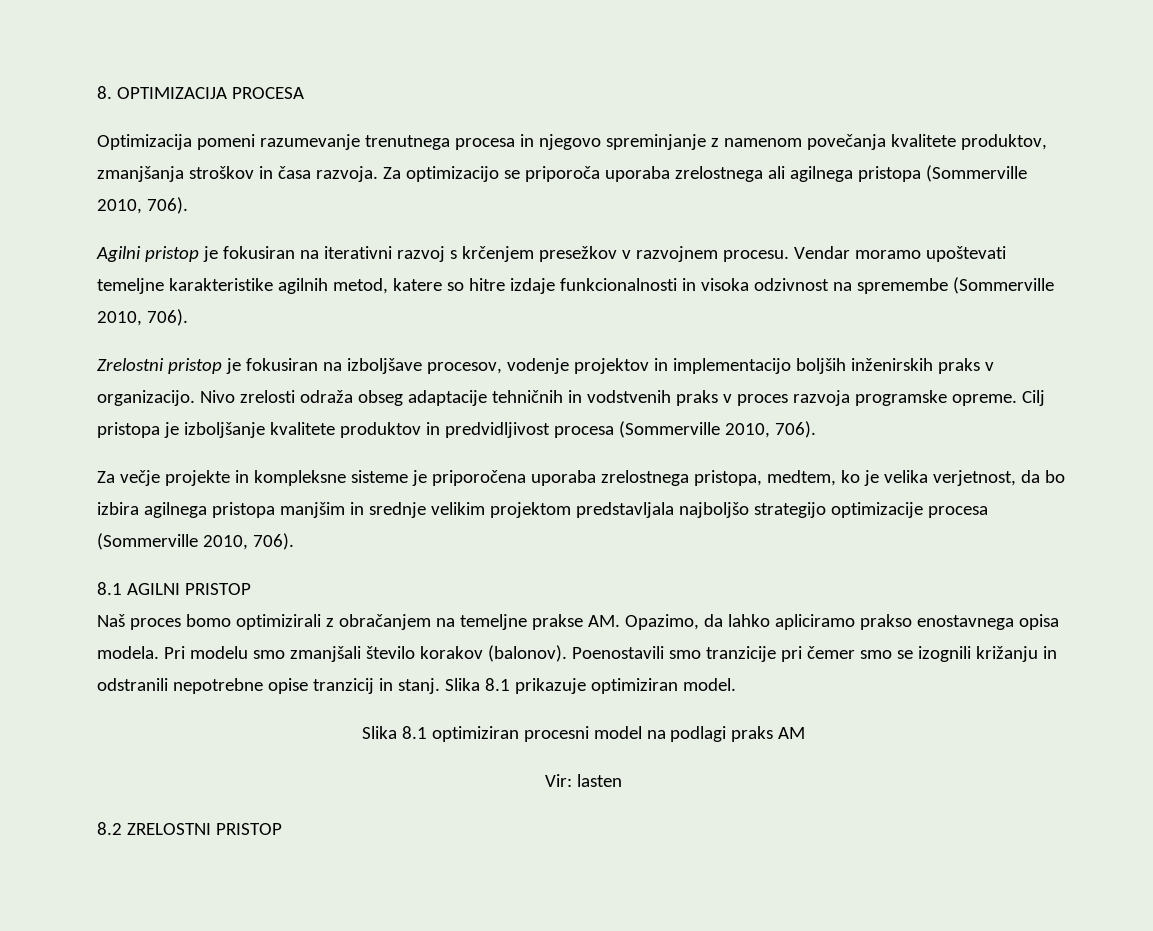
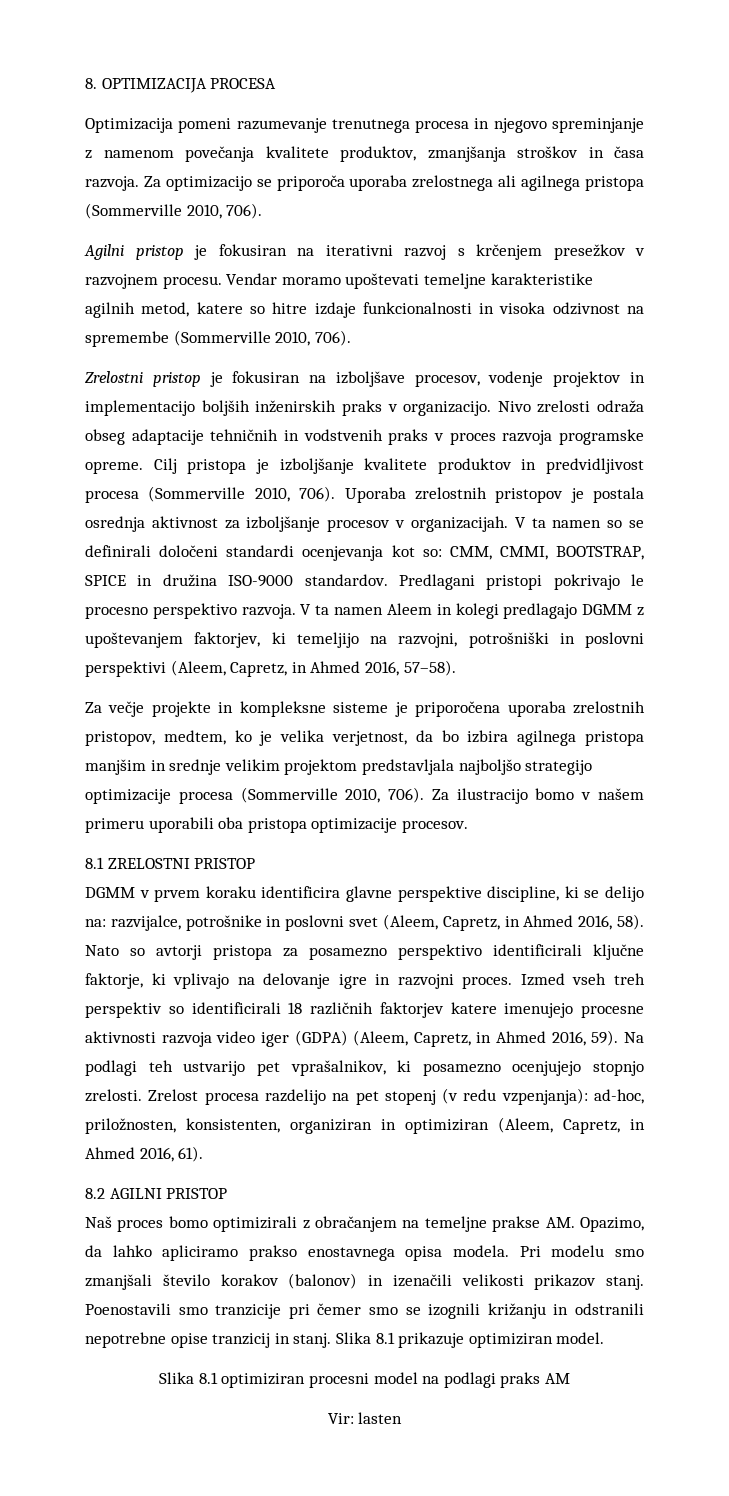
+ Uporaba zrelostnih pristopov je postala osrednja aktivnost za izboljšanje procesov v organizacijah. V ta namen so se definirali določeni standardi ocenjevanja kot so: CMM, CMMI, BOOTSTRAP, SPICE in družina ISO-9000 standardov. Predlagani pristopi pokrivajo le procesno perspektivo razvoja. V ta namen Aleem in kolegi predlagajo DGMM z upoštevanjem faktorjev, ki temeljijo na razvojni, potrošniški in poslovni perspektivi (Aleem, Capretz, in Ahmed 2016, 57–58).
- Za večje projekte in kompleksne sisteme je priporočena uporaba zrelostnega pristopa, medtem, ko je velika verjetnost, da bo izbira agilnega pristopa manjšim in srednje velikim projektom predstavljala najboljšo strategijo optimizacije procesa (Sommerville 2010, 706).
- 8.1 AGILNI PRISTOP
+ Za večje projekte in kompleksne sisteme je priporočena uporaba zrelostnih pristopov, medtem, ko je velika verjetnost, da bo izbira agilnega pristopa manjšim in srednje velikim projektom predstavljala najboljšo strategijo optimizacije procesa (Sommerville 2010, 706). Za ilustracijo bomo v našem primeru uporabili oba pristopa optimizacije procesov.
+ 8.1 ZRELOSTNI PRISTOP
+ DGMM v prvem koraku identificira glavne perspektive discipline, ki se delijo na: razvijalce, potrošnike in poslovni svet (Aleem, Capretz, in Ahmed 2016, 58). Nato so avtorji pristopa za posamezno perspektivo identificirali ključne faktorje, ki vplivajo na delovanje igre in razvojni proces. Izmed vseh treh perspektiv so identificirali 18 različnih faktorjev katere imenujejo procesne aktivnosti razvoja video iger (GDPA) (Aleem, Capretz, in Ahmed 2016, 59). Na podlagi teh ustvarijo pet vprašalnikov, ki posamezno ocenjujejo stopnjo zrelosti. Zrelost procesa razdelijo na pet stopenj (v redu vzpenjanja): ad-hoc, priložnosten, konsistenten, organiziran in optimiziran (Aleem, Capretz, in Ahmed 2016, 61).
+ 8.2 AGILNI PRISTOP
- Pri modelu smo zmanjšali število korakov (balonov).
+ Pri modelu smo zmanjšali število korakov (balonov) in izenačili velikosti prikazov stanj.
- 8.2 ZRELOSTNI PRISTOP

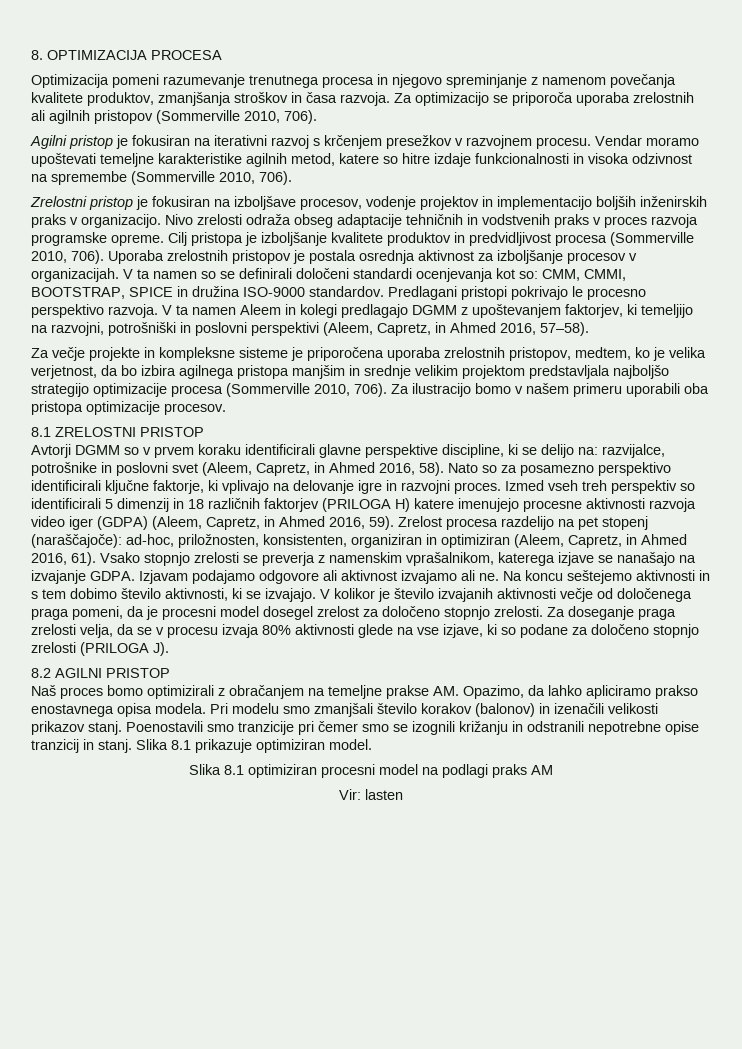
- Za optimizacijo se priporoča uporaba zrelostnega ali agilnega pristopa (Sommerville 2010, 706).
+ Za optimizacijo se priporoča uporaba zrelostnih ali agilnih pristopov (Sommerville 2010, 706).
- DGMM v prvem koraku identificira glavne perspektive discipline, ki se delijo na: razvijalce, potrošnike in poslovni svet (Aleem, Capretz, in Ahmed 2016, 58).
+ Avtorji DGMM so v prvem koraku identificirali glavne perspektive discipline, ki se delijo na: razvijalce, potrošnike in poslovni svet (Aleem, Capretz, in Ahmed 2016, 58).
- Nato so avtorji pristopa za posamezno perspektivo identificirali ključne faktorje, ki vplivajo na delovanje igre in razvojni proces.
+ Nato so za posamezno perspektivo identificirali ključne faktorje, ki vplivajo na delovanje igre in razvojni proces.
- Izmed vseh treh perspektiv so identificirali 18 različnih faktorjev katere imenujejo procesne aktivnosti razvoja video iger (GDPA) (Aleem, Capretz, in Ahmed 2016, 59).
+ Izmed vseh treh perspektiv so identificirali 5 dimenzij in 18 različnih faktorjev (PRILOGA H) katere imenujejo procesne aktivnosti razvoja video iger (GDPA) (Aleem, Capretz, in Ahmed 2016, 59).
- Na podlagi teh ustvarijo pet vprašalnikov, ki posamezno ocenjujejo stopnjo zrelosti.
- Zrelost procesa razdelijo na pet stopenj (v redu vzpenjanja): ad-hoc, priložnosten, konsistenten, organiziran in optimiziran (Aleem, Capretz, in Ahmed 2016, 61).
+ Zrelost procesa razdelijo na pet stopenj (naraščajoče): ad-hoc, priložnosten, konsistenten, organiziran in optimiziran (Aleem, Capretz, in Ahmed 2016, 61). Vsako stopnjo zrelosti se preverja z namenskim vprašalnikom, katerega izjave se nanašajo na izvajanje GDPA. Izjavam podajamo odgovore ali aktivnost izvajamo ali ne. Na koncu seštejemo aktivnosti in s tem dobimo število aktivnosti, ki se izvajajo. V kolikor je število izvajanih aktivnosti večje od določenega praga pomeni, da je procesni model dosegel zrelost za določeno stopnjo zrelosti. Za doseganje praga zrelosti velja, da se v procesu izvaja 80% aktivnosti glede na vse izjave, ki so podane za določeno stopnjo zrelosti (PRILOGA J).

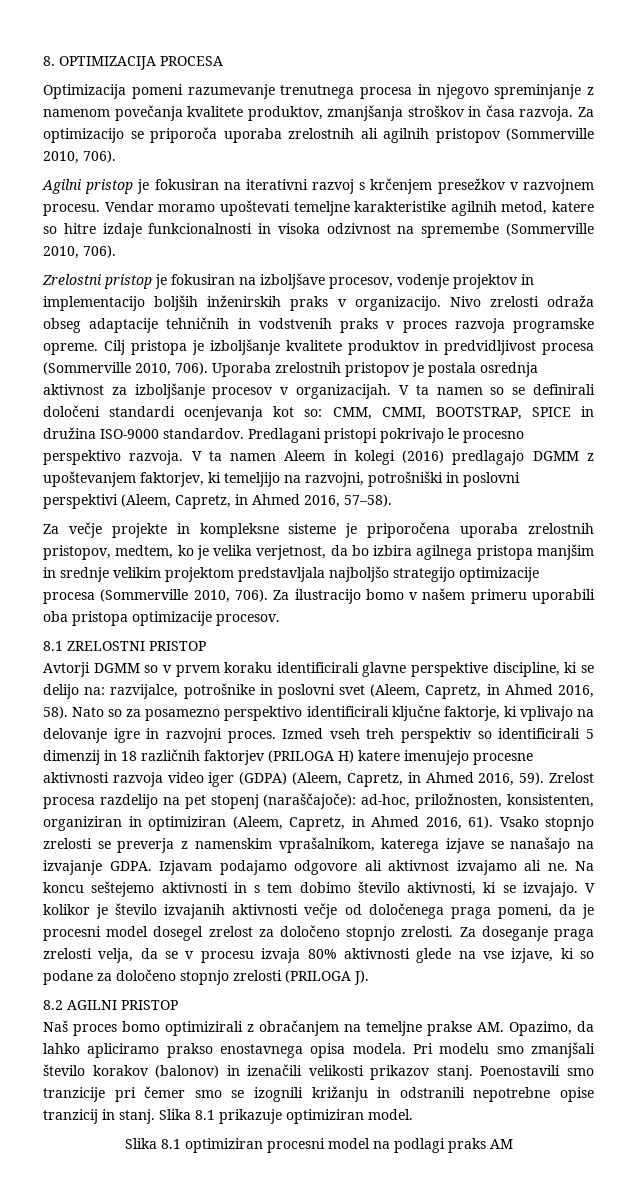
- V ta namen Aleem in kolegi predlagajo DGMM z upoštevanjem faktorjev, ki temeljijo na razvojni, potrošniški in poslovni perspektivi (Aleem, Capretz, in Ahmed 2016, 57–58).
+ V ta namen Aleem in kolegi (2016) predlagajo DGMM z upoštevanjem faktorjev, ki temeljijo na razvojni, potrošniški in poslovni perspektivi (Aleem, Capretz, in Ahmed 2016, 57–58).
- Vir: lasten

